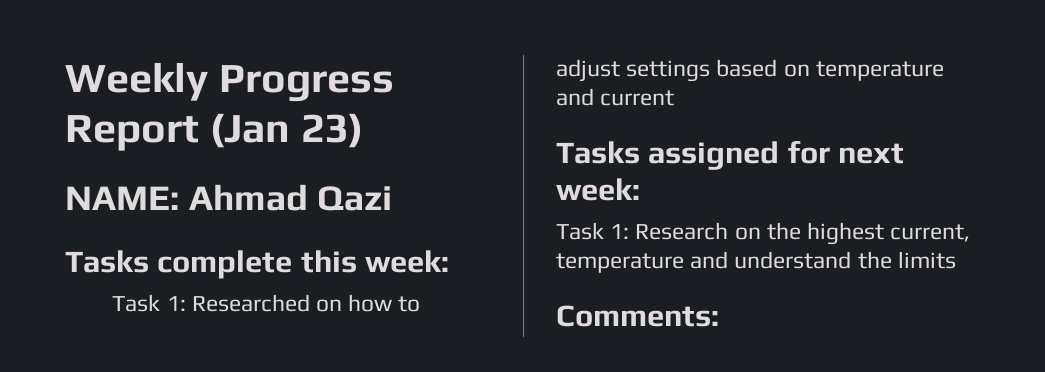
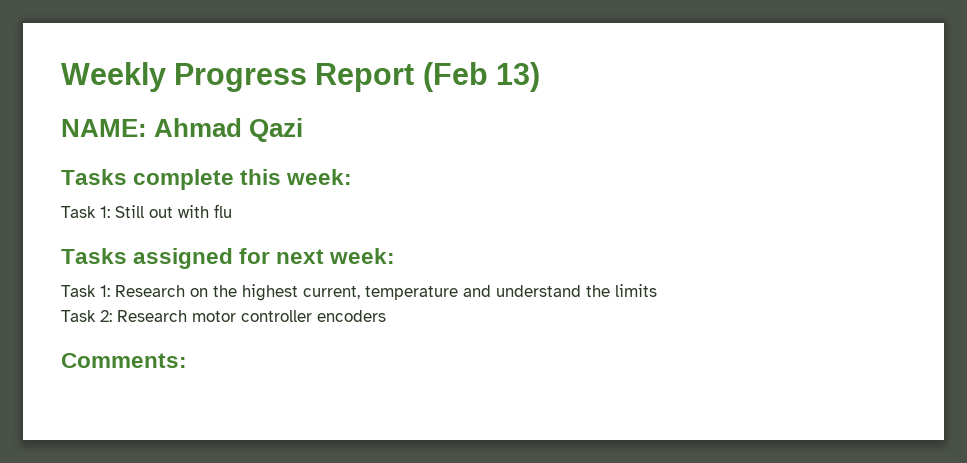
- Weekly Progress Report (Jan 23)
+ Weekly Progress Report (Feb 13)
- Task 1: Researched on how to adjust settings based on temperature and current
+ Task 1: Still out with flu
+ Task 2: Research motor controller encoders

